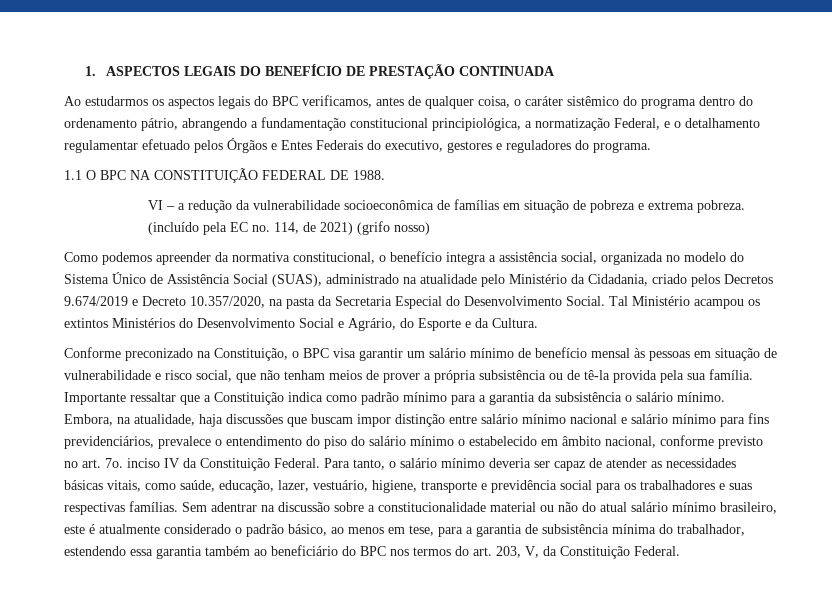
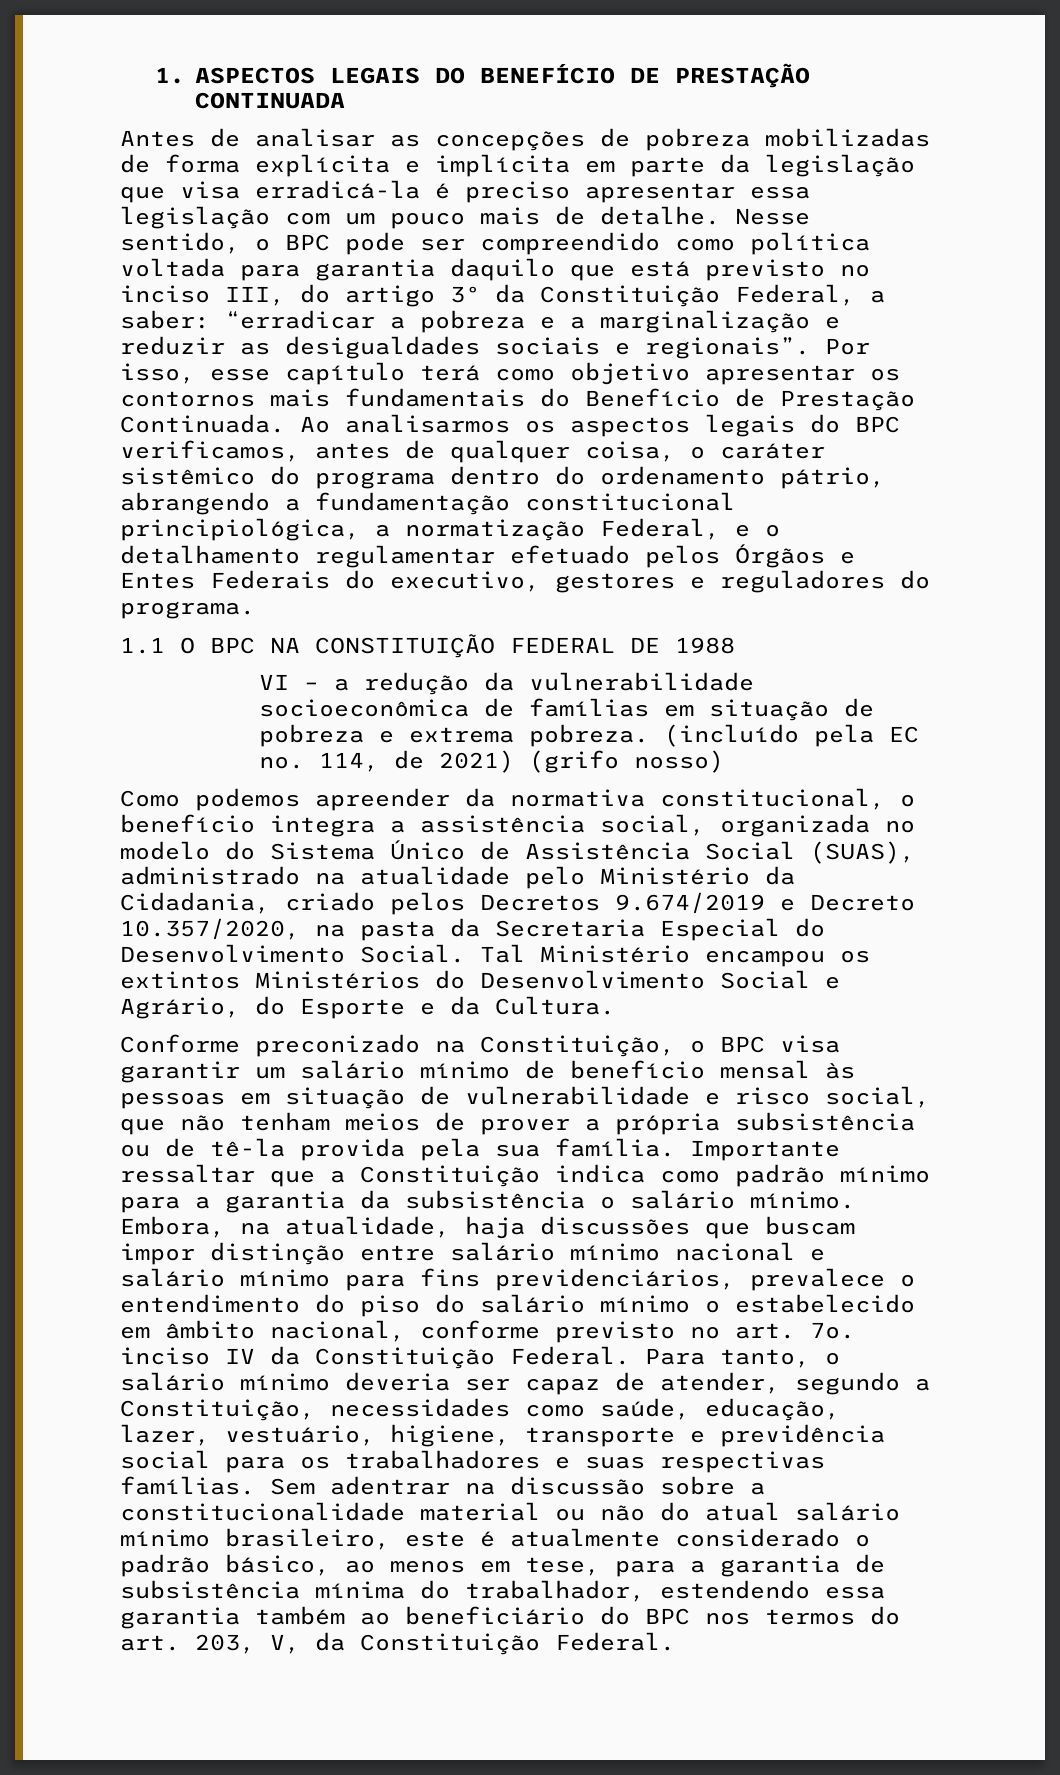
- Ao estudarmos os aspectos legais do BPC verificamos, antes de qualquer coisa, o caráter sistêmico do programa dentro do ordenamento pátrio, abrangendo a fundamentação constitucional principiológica, a normatização Federal, e o detalhamento regulamentar efetuado pelos Órgãos e Entes Federais do executivo, gestores e reguladores do programa.
+ Antes de analisar as concepções de pobreza mobilizadas de forma explícita e implícita em parte da legislação que visa erradicá-la é preciso apresentar essa legislação com um pouco mais de detalhe. Nesse sentido, o BPC pode ser compreendido como política voltada para garantia daquilo que está previsto no inciso III, do artigo 3º da Constituição Federal, a saber: “erradicar a pobreza e a marginalização e reduzir as desigualdades sociais e regionais”. Por isso, esse capítulo terá como objetivo apresentar os contornos mais fundamentais do Benefício de Prestação Continuada. Ao analisarmos os aspectos legais do BPC verificamos, antes de qualquer coisa, o caráter sistêmico do programa dentro do ordenamento pátrio, abrangendo a fundamentação constitucional principiológica, a normatização Federal, e o detalhamento regulamentar efetuado pelos Órgãos e Entes Federais do executivo, gestores e reguladores do programa.
- 1.1 O BPC NA CONSTITUIÇÃO FEDERAL DE 1988.
+ 1.1 O BPC NA CONSTITUIÇÃO FEDERAL DE 1988
- Tal Ministério acampou os extintos Ministérios do Desenvolvimento Social e Agrário, do Esporte e da Cultura.
+ Tal Ministério encampou os extintos Ministérios do Desenvolvimento Social e Agrário, do Esporte e da Cultura.
- Para tanto, o salário mínimo deveria ser capaz de atender as necessidades básicas vitais, como saúde, educação, lazer, vestuário, higiene, transporte e previdência social para os trabalhadores e suas respectivas famílias.
+ Para tanto, o salário mínimo deveria ser capaz de atender, segundo a Constituição, necessidades como saúde, educação, lazer, vestuário, higiene, transporte e previdência social para os trabalhadores e suas respectivas famílias.

